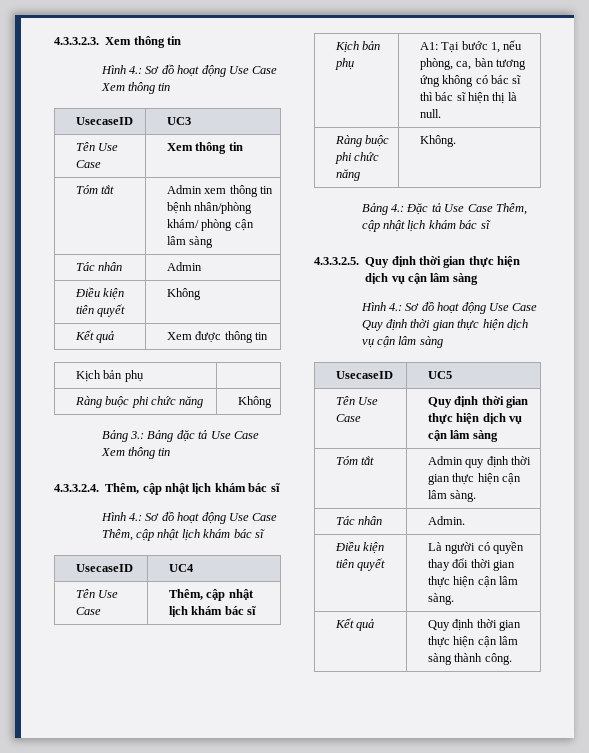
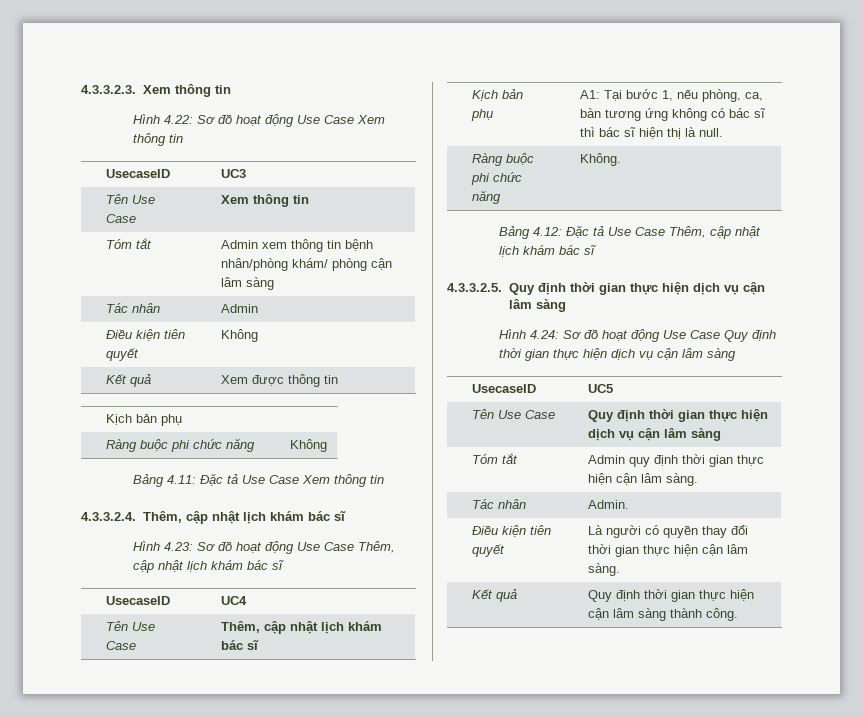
- Hình 4.: Sơ đồ hoạt động Use Case Xem thông tin
+ Hình 4.22: Sơ đồ hoạt động Use Case Xem thông tin
- Bảng 3.: Bảng đặc tả Use Case Xem thông tin
+ Bảng 4.11: Đặc tả Use Case Xem thông tin
- Hình 4.: Sơ đồ hoạt động Use Case Thêm, cập nhật lịch khám bác sĩ
+ Hình 4.23: Sơ đồ hoạt động Use Case Thêm, cập nhật lịch khám bác sĩ
- Bảng 4.: Đặc tả Use Case Thêm, cập nhật lịch khám bác sĩ
+ Bảng 4.12: Đặc tả Use Case Thêm, cập nhật lịch khám bác sĩ
- Hình 4.: Sơ đồ hoạt động Use Case Quy định thời gian thực hiện dịch vụ cận lâm sàng
+ Hình 4.24: Sơ đồ hoạt động Use Case Quy định thời gian thực hiện dịch vụ cận lâm sàng

